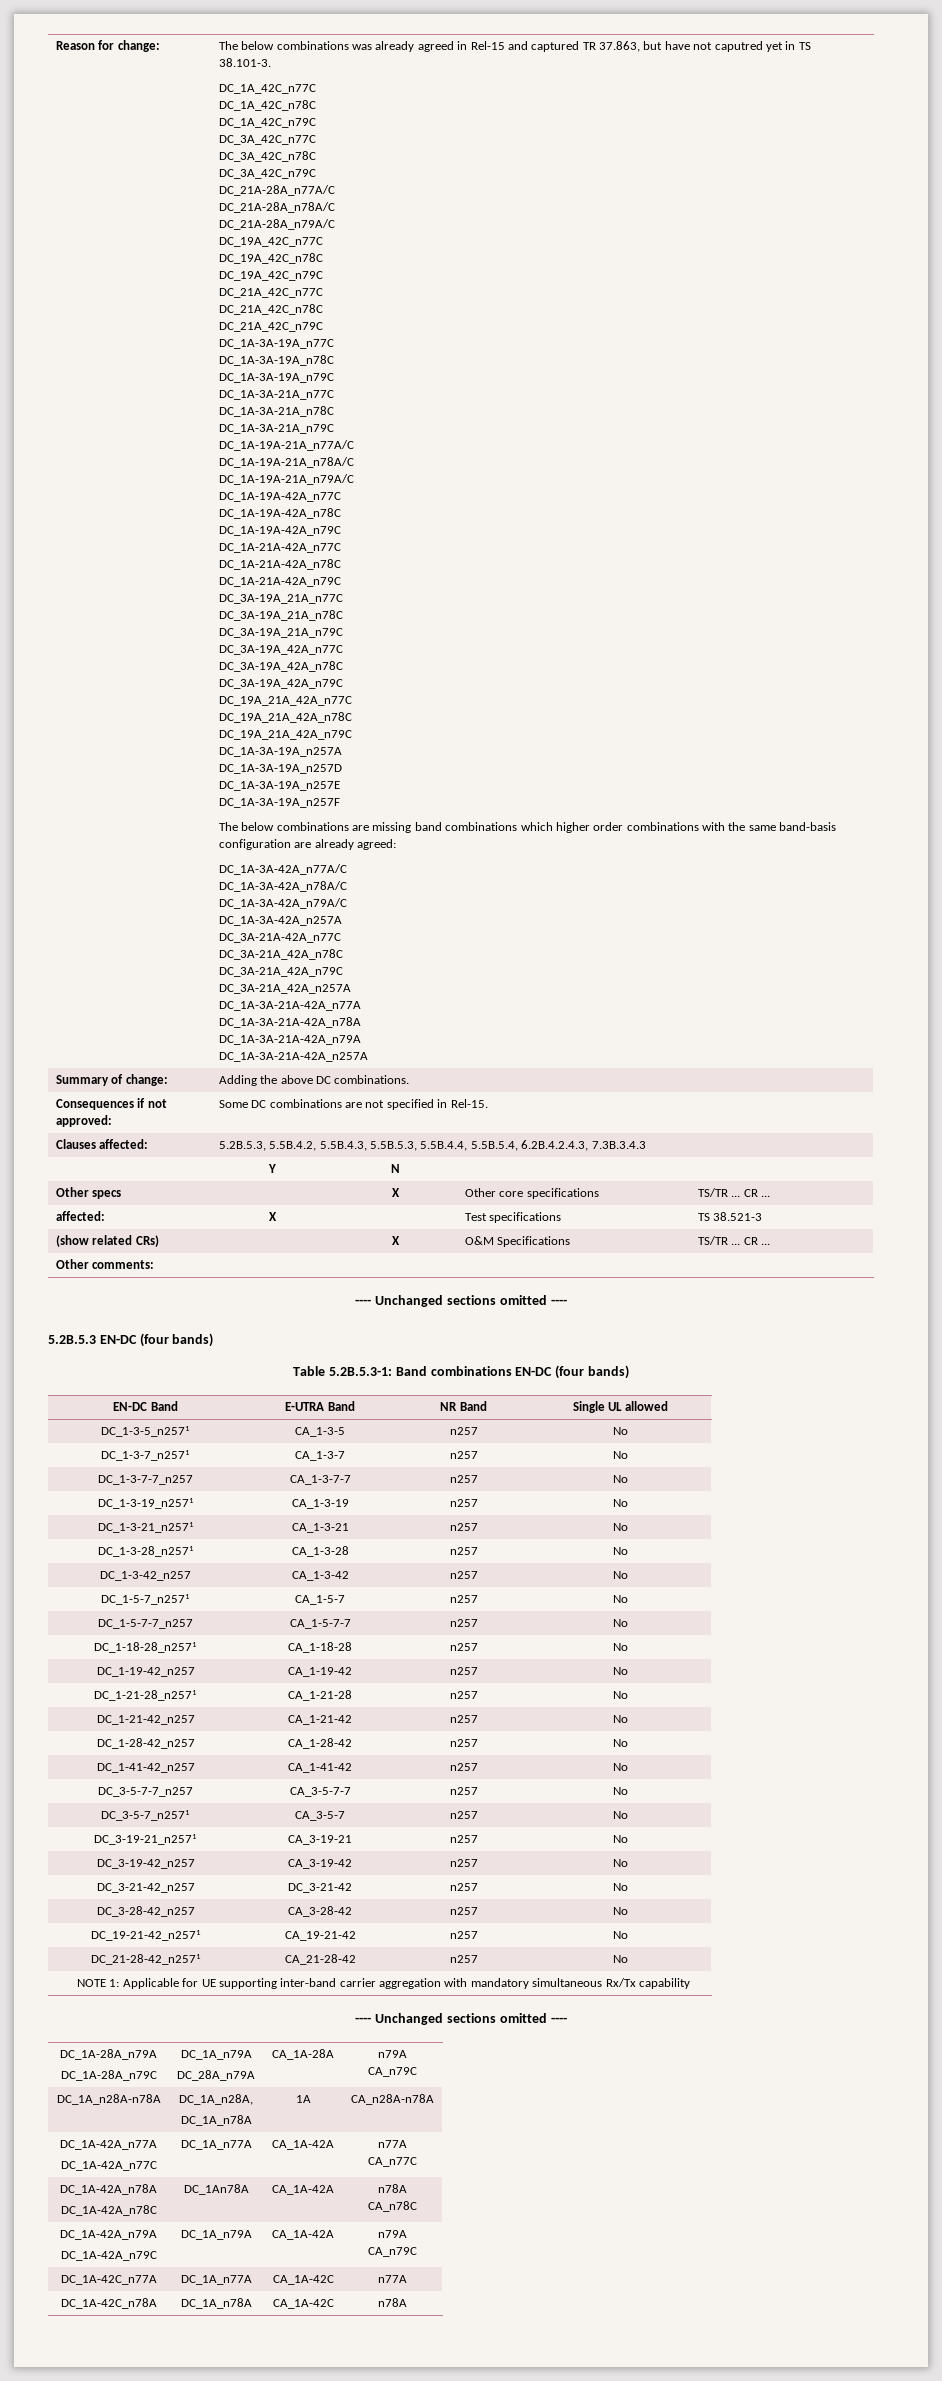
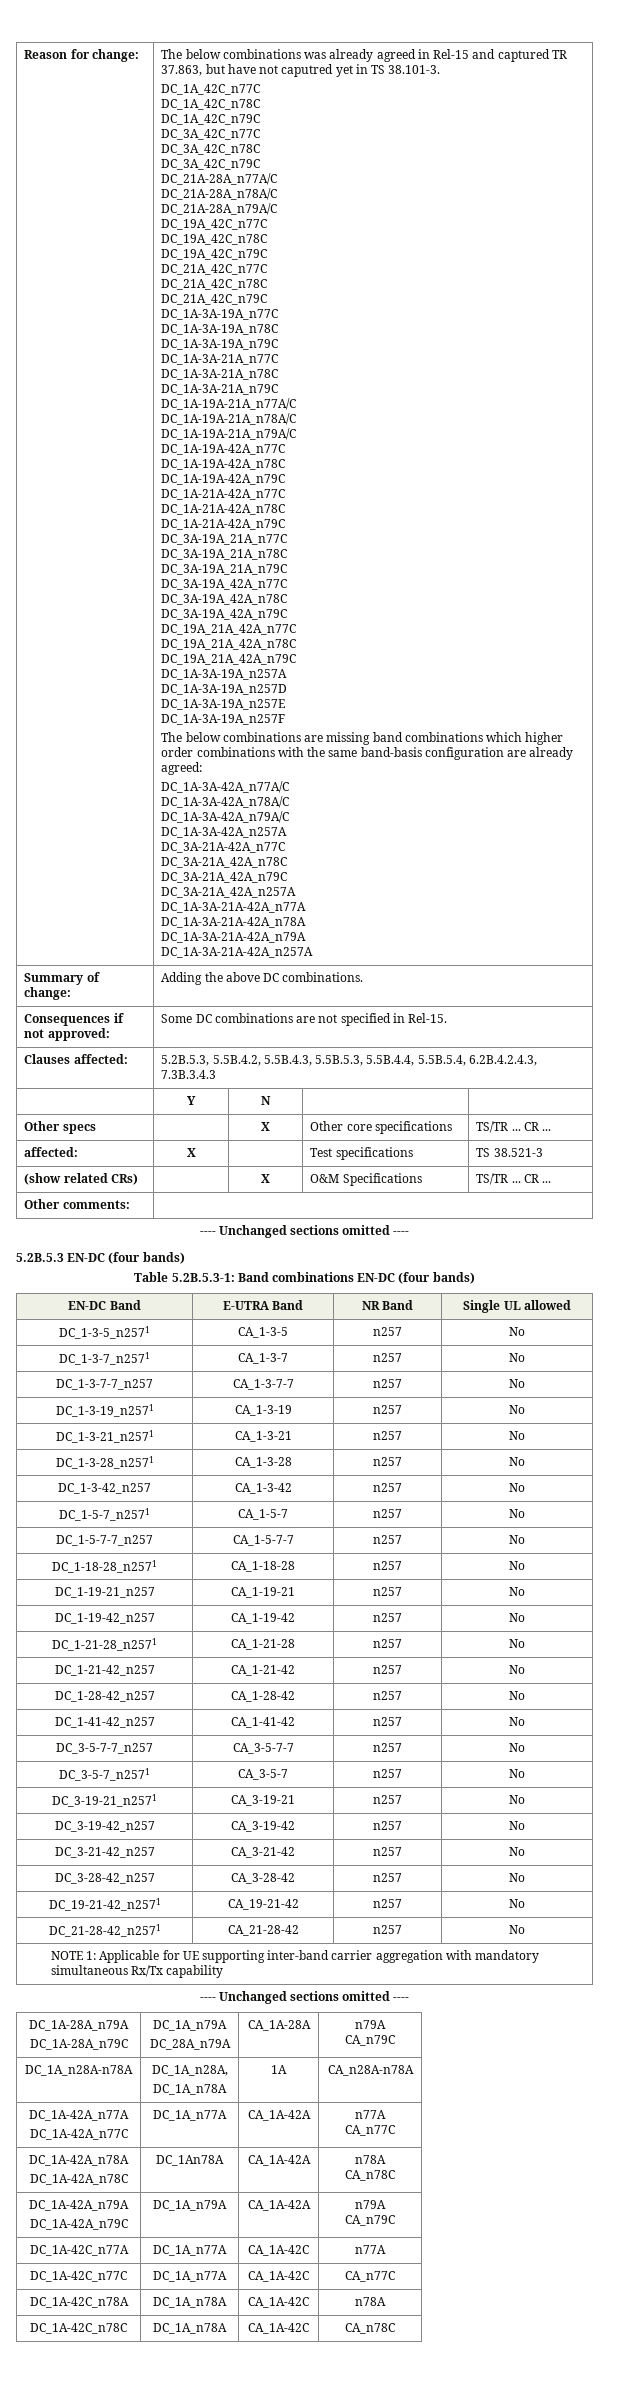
+ DC_1-19-21_n257 | CA_1-19-21 | n257 | No
- DC_3-21-42_n257 | DC_3-21-42 | n257 | No
+ DC_3-21-42_n257 | CA_3-21-42 | n257 | No
+ DC_1A-42C_n77C | DC_1A_n77A | CA_1A-42C | CA_n77C
+ DC_1A-42C_n78C | DC_1A_n78A | CA_1A-42C | CA_n78C

